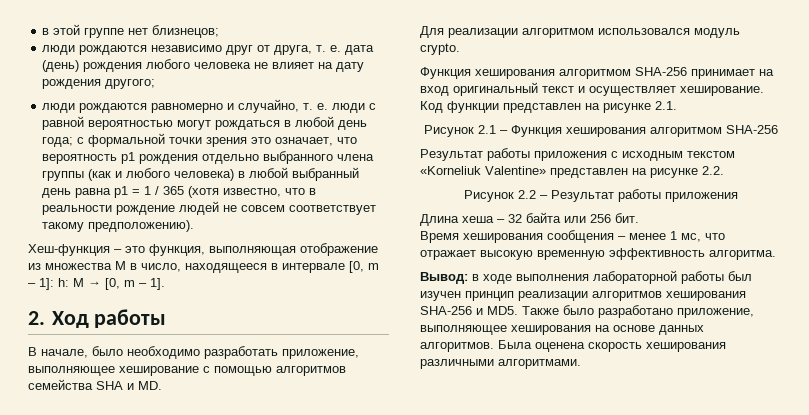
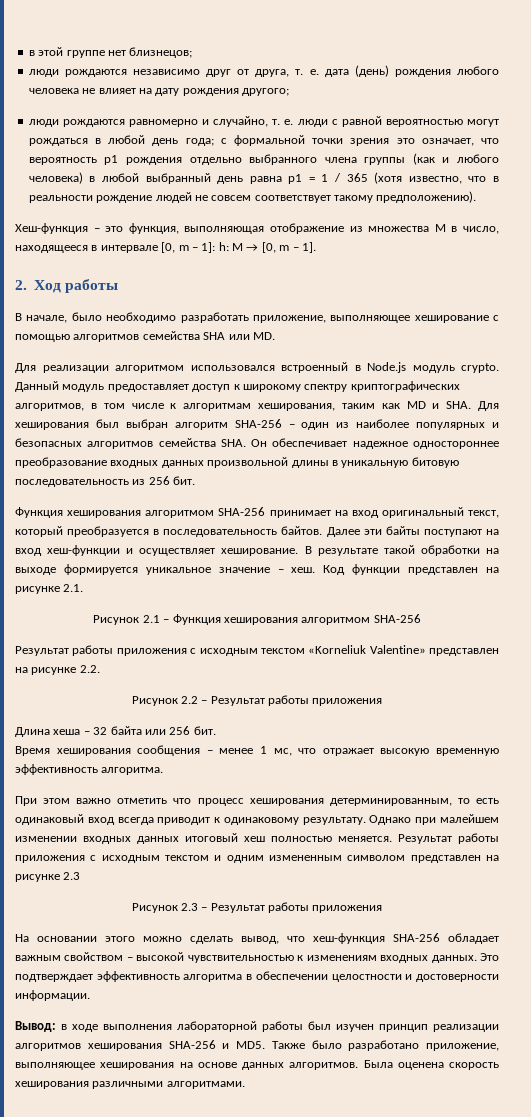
- В начале, было необходимо разработать приложение, выполняющее хеширование с помощью алгоритмов семейства SHA и MD.
+ В начале, было необходимо разработать приложение, выполняющее хеширование с помощью алгоритмов семейства SHA или MD.
- Для реализации алгоритмом использовался модуль crypto.
+ Для реализации алгоритмом использовался встроенный в Node.js модуль crypto. Данный модуль предоставляет доступ к широкому спектру криптографических алгоритмов, в том числе к алгоритмам хеширования, таким как MD и SHA. Для хеширования был выбран алгоритм SHA-256 – один из наиболее популярных и безопасных алгоритмов семейства SHA. Он обеспечивает надежное одностороннее преобразование входных данных произвольной длины в уникальную битовую последовательность из 256 бит.
- Функция хеширования алгоритмом SHA-256 принимает на вход оригинальный текст и осуществляет хеширование.
+ Функция хеширования алгоритмом SHA-256 принимает на вход оригинальный текст, который преобразуется в последовательность байтов. Далее эти байты поступают на вход хеш-функции и осуществляет хеширование. В результате такой обработки на выходе формируется уникальное значение – хеш.
+ При этом важно отметить что процесс хеширования детерминированным, то есть одинаковый вход всегда приводит к одинаковому результату. Однако при малейшем изменении входных данных итоговый хеш полностью меняется. Результат работы приложения с исходным текстом и одним измененным символом представлен на рисунке 2.3
+ Рисунок 2.3 – Результат работы приложения
+ На основании этого можно сделать вывод, что хеш-функция SHA-256 обладает важным свойством – высокой чувствительностью к изменениям входных данных. Это подтверждает эффективность алгоритма в обеспечении целостности и достоверности информации.

